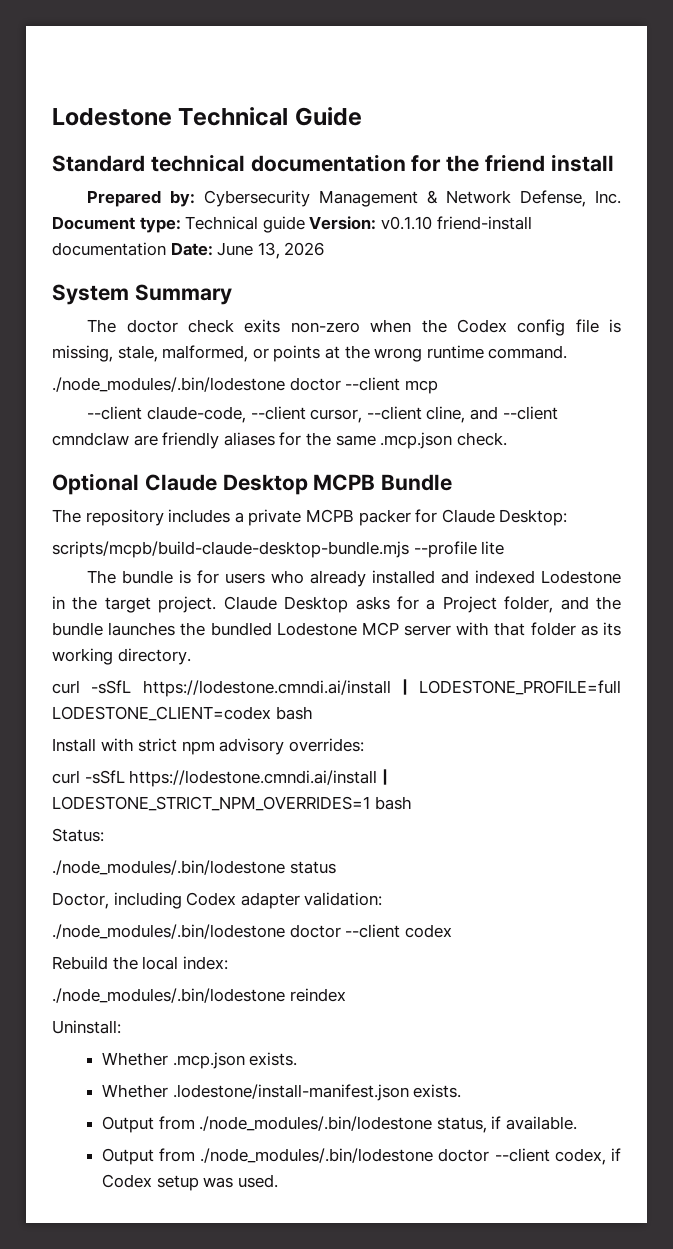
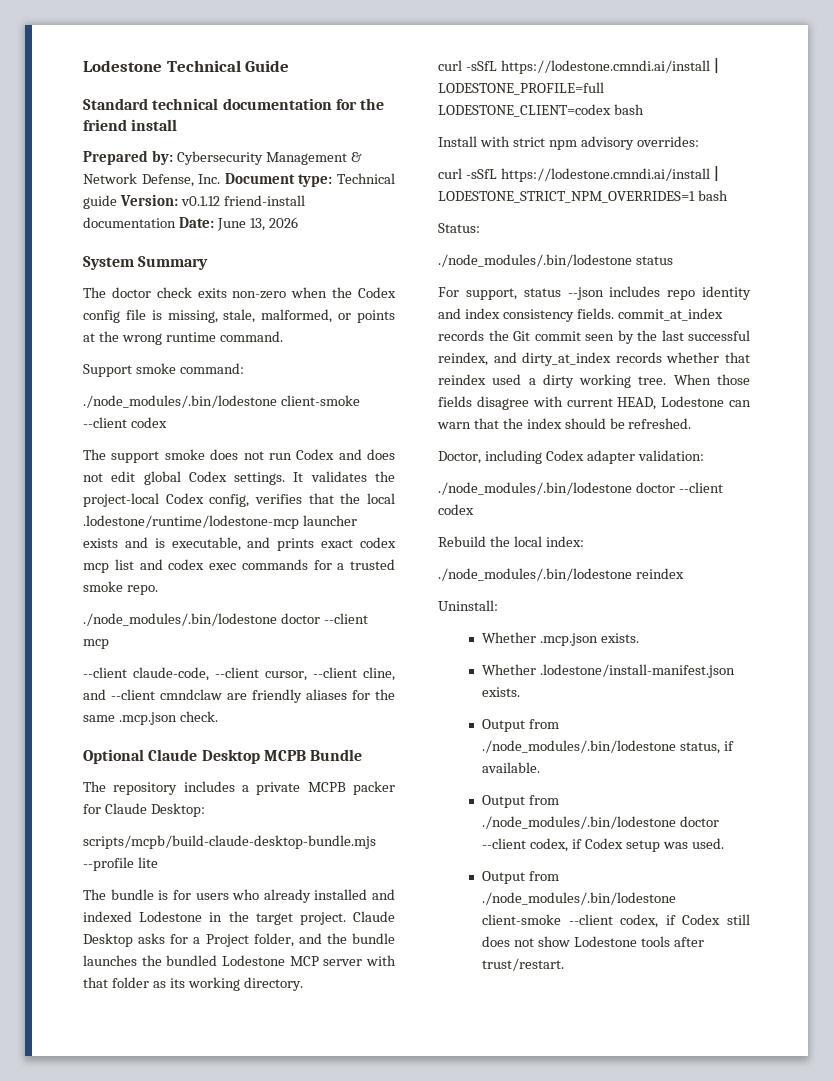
- Prepared by: Cybersecurity Management & Network Defense, Inc. Document type: Technical guide Version: v0.1.10 friend-install documentation Date: June 13, 2026
+ Prepared by: Cybersecurity Management & Network Defense, Inc. Document type: Technical guide Version: v0.1.12 friend-install documentation Date: June 13, 2026
+ Support smoke command:
+ ./node_modules/.bin/lodestone client-smoke --client codex
+ The support smoke does not run Codex and does not edit global Codex settings. It validates the project-local Codex config, verifies that the local .lodestone/runtime/lodestone-mcp launcher exists and is executable, and prints exact codex mcp list and codex exec commands for a trusted smoke repo.
+ For support, status --json includes repo identity and index consistency fields. commit_at_index records the Git commit seen by the last successful reindex, and dirty_at_index records whether that reindex used a dirty working tree. When those fields disagree with current HEAD, Lodestone can warn that the index should be refreshed.
+ Output from ./node_modules/.bin/lodestone client-smoke --client codex, if Codex still does not show Lodestone tools after trust/restart.

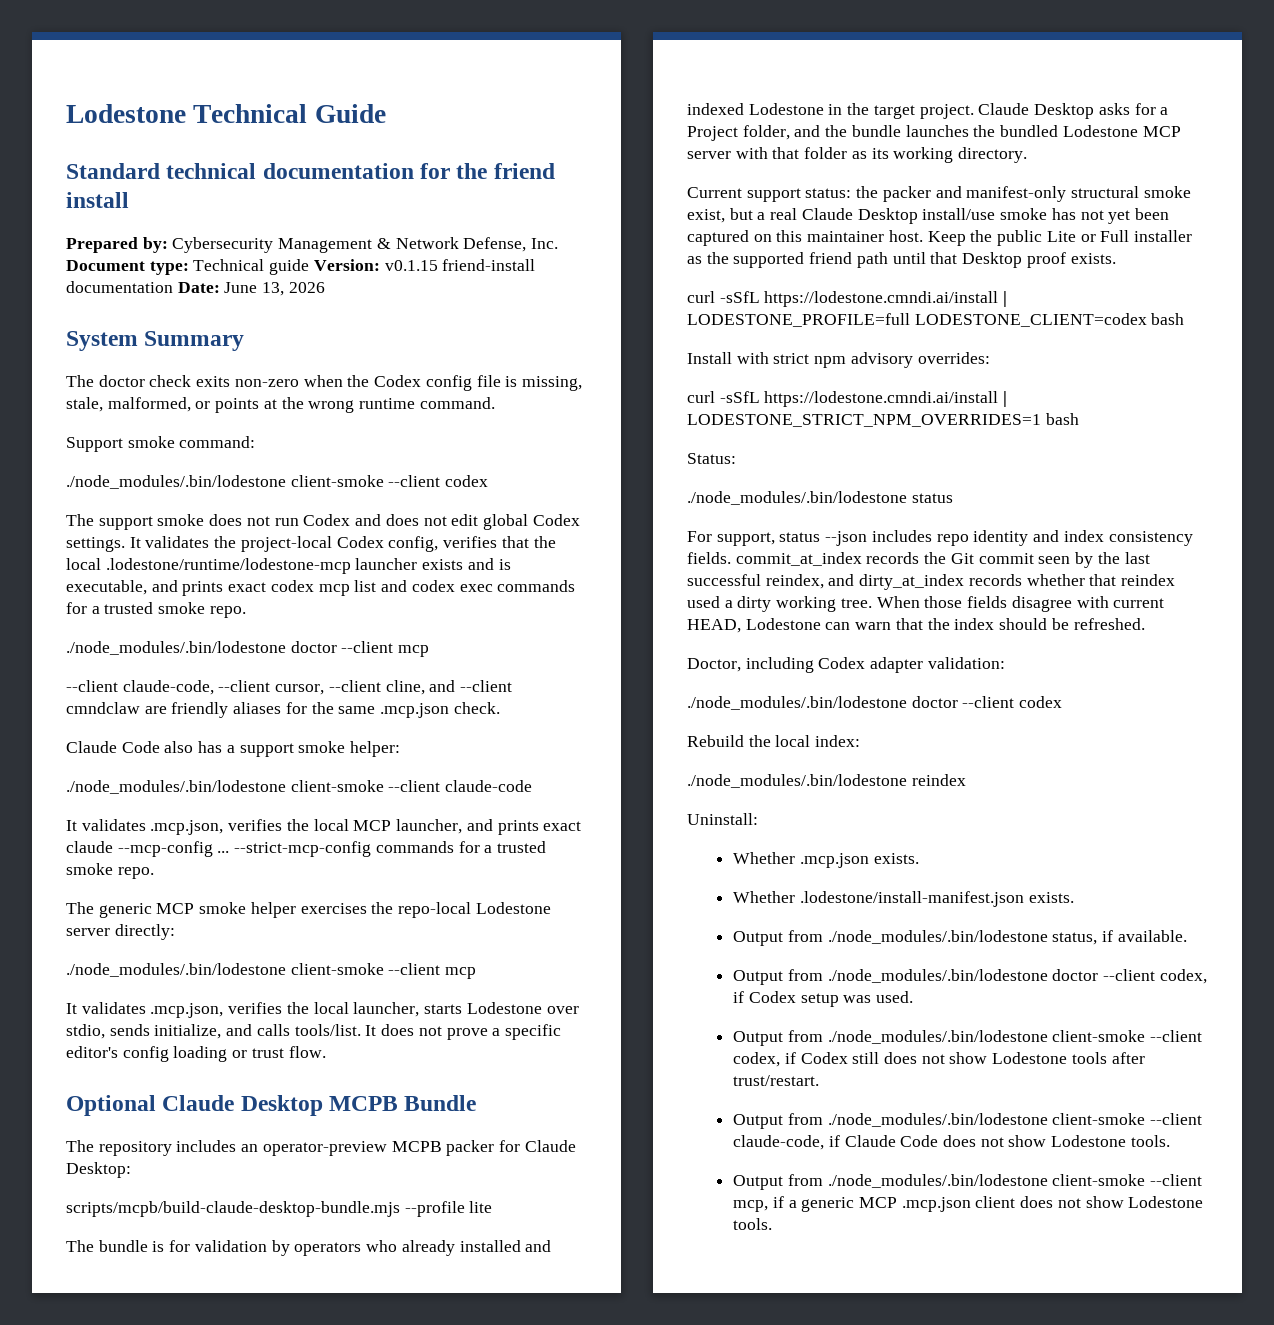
- Prepared by: Cybersecurity Management & Network Defense, Inc. Document type: Technical guide Version: v0.1.12 friend-install documentation Date: June 13, 2026
+ Prepared by: Cybersecurity Management & Network Defense, Inc. Document type: Technical guide Version: v0.1.15 friend-install documentation Date: June 13, 2026
+ Claude Code also has a support smoke helper:
+ ./node_modules/.bin/lodestone client-smoke --client claude-code
+ It validates .mcp.json, verifies the local MCP launcher, and prints exact claude --mcp-config ... --strict-mcp-config commands for a trusted smoke repo.
+ The generic MCP smoke helper exercises the repo-local Lodestone server directly:
+ ./node_modules/.bin/lodestone client-smoke --client mcp
+ It validates .mcp.json, verifies the local launcher, starts Lodestone over stdio, sends initialize, and calls tools/list. It does not prove a specific editor's config loading or trust flow.
- The repository includes a private MCPB packer for Claude Desktop:
+ The repository includes an operator-preview MCPB packer for Claude Desktop:
- The bundle is for users who already installed and indexed Lodestone in the target project.
+ The bundle is for validation by operators who already installed and indexed Lodestone in the target project.
+ Current support status: the packer and manifest-only structural smoke exist, but a real Claude Desktop install/use smoke has not yet been captured on this maintainer host. Keep the public Lite or Full installer as the supported friend path until that Desktop proof exists.
+ Output from ./node_modules/.bin/lodestone client-smoke --client claude-code, if Claude Code does not show Lodestone tools.
+ Output from ./node_modules/.bin/lodestone client-smoke --client mcp, if a generic MCP .mcp.json client does not show Lodestone tools.

